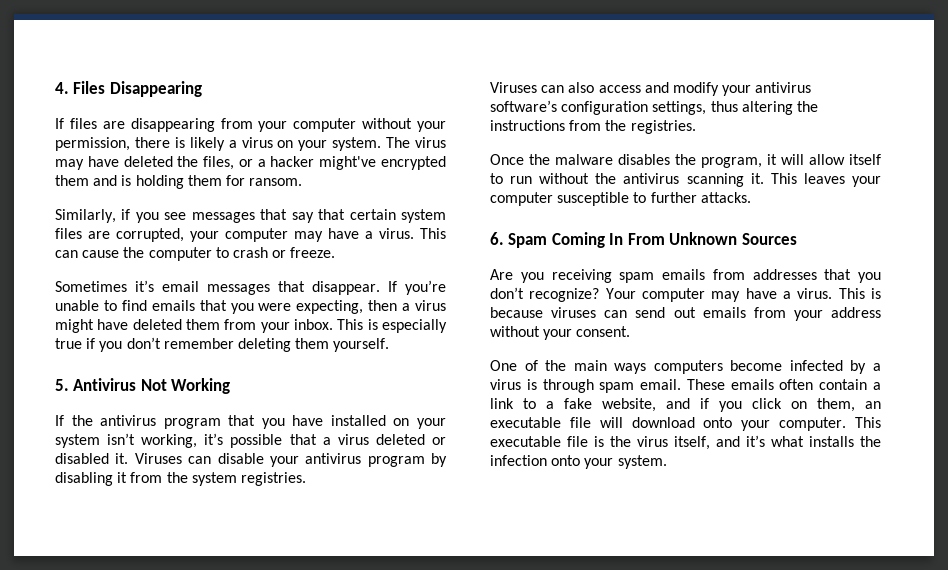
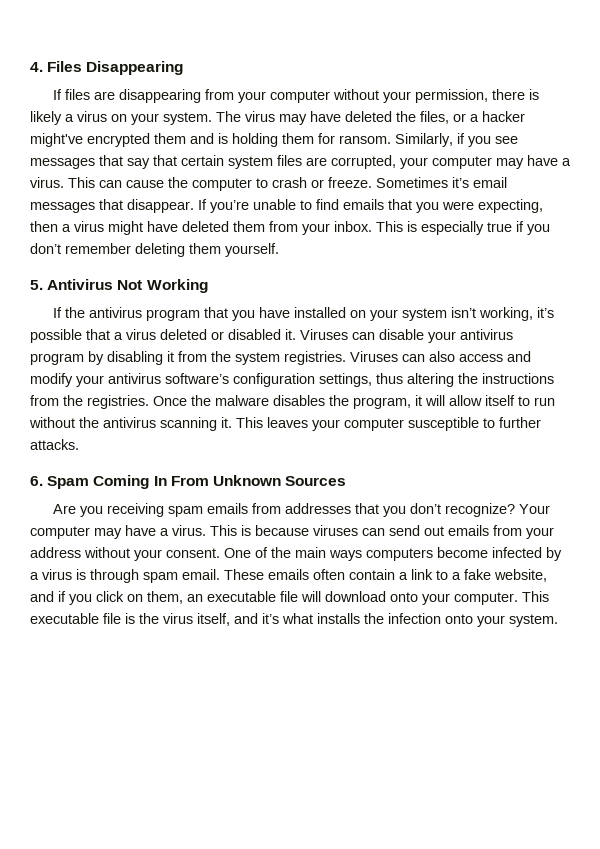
- The virus may have deleted the files, or a hacker might've encrypted them and is holding them for ransom.
- Similarly, if you see messages that say that certain system files are corrupted, your computer may have a virus.
+ The virus may have deleted the files, or a hacker might've encrypted them and is holding them for ransom. Similarly, if you see messages that say that certain system files are corrupted, your computer may have a virus.
- This can cause the computer to crash or freeze.
- Sometimes it’s email messages that disappear.
+ This can cause the computer to crash or freeze. Sometimes it’s email messages that disappear.
- Viruses can disable your antivirus program by disabling it from the system registries.
- Viruses can also access and modify your antivirus software’s configuration settings, thus altering the instructions from the registries.
- Once the malware disables the program, it will allow itself to run without the antivirus scanning it.
+ Viruses can disable your antivirus program by disabling it from the system registries. Viruses can also access and modify your antivirus software’s configuration settings, thus altering the instructions from the registries. Once the malware disables the program, it will allow itself to run without the antivirus scanning it.
- This is because viruses can send out emails from your address without your consent.
- One of the main ways computers become infected by a virus is through spam email.
+ This is because viruses can send out emails from your address without your consent. One of the main ways computers become infected by a virus is through spam email.

